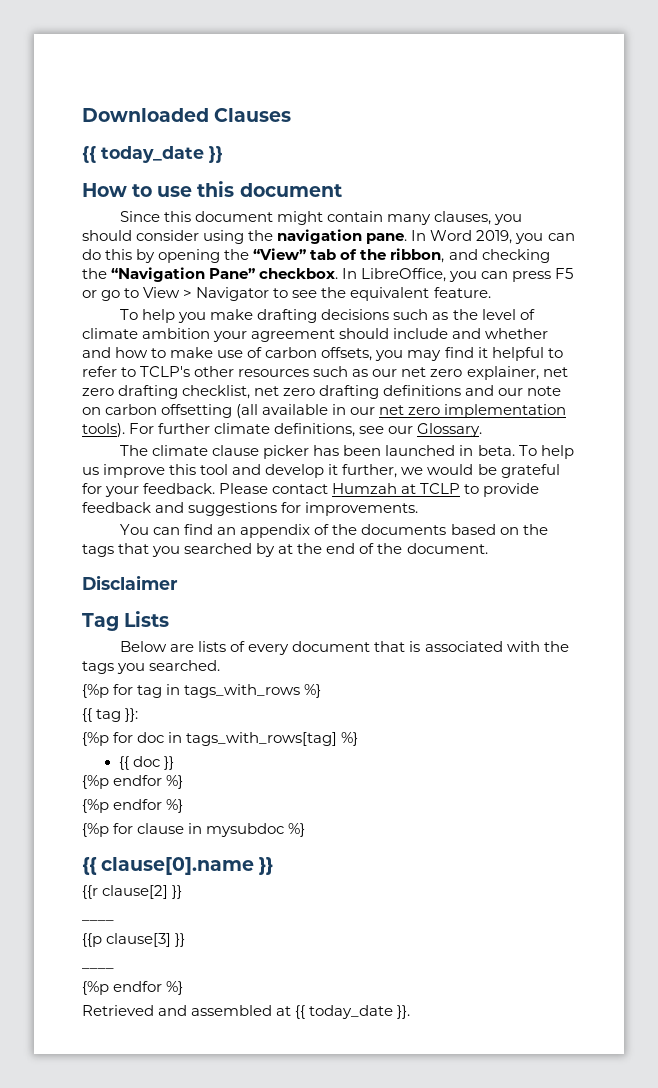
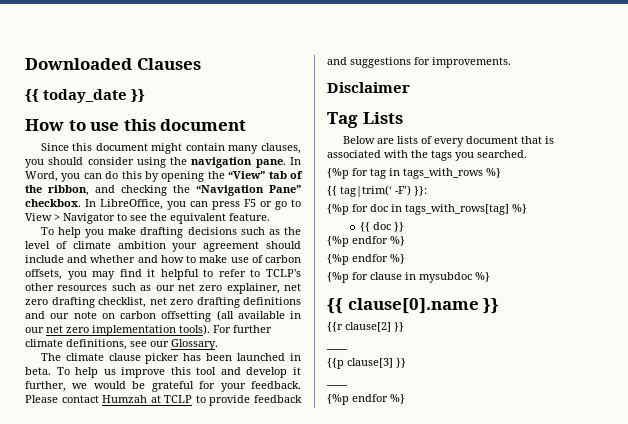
- In Word 2019, you can do this by opening the “View” tab of the ribbon, and checking the “Navigation Pane” checkbox.
+ In Word, you can do this by opening the “View” tab of the ribbon, and checking the “Navigation Pane” checkbox.
- You can find an appendix of the documents based on the tags that you searched by at the end of the document.
- {{ tag }}:
+ {{ tag|trim(‘ -F’) }}:
- Retrieved and assembled at {{ today_date }}.

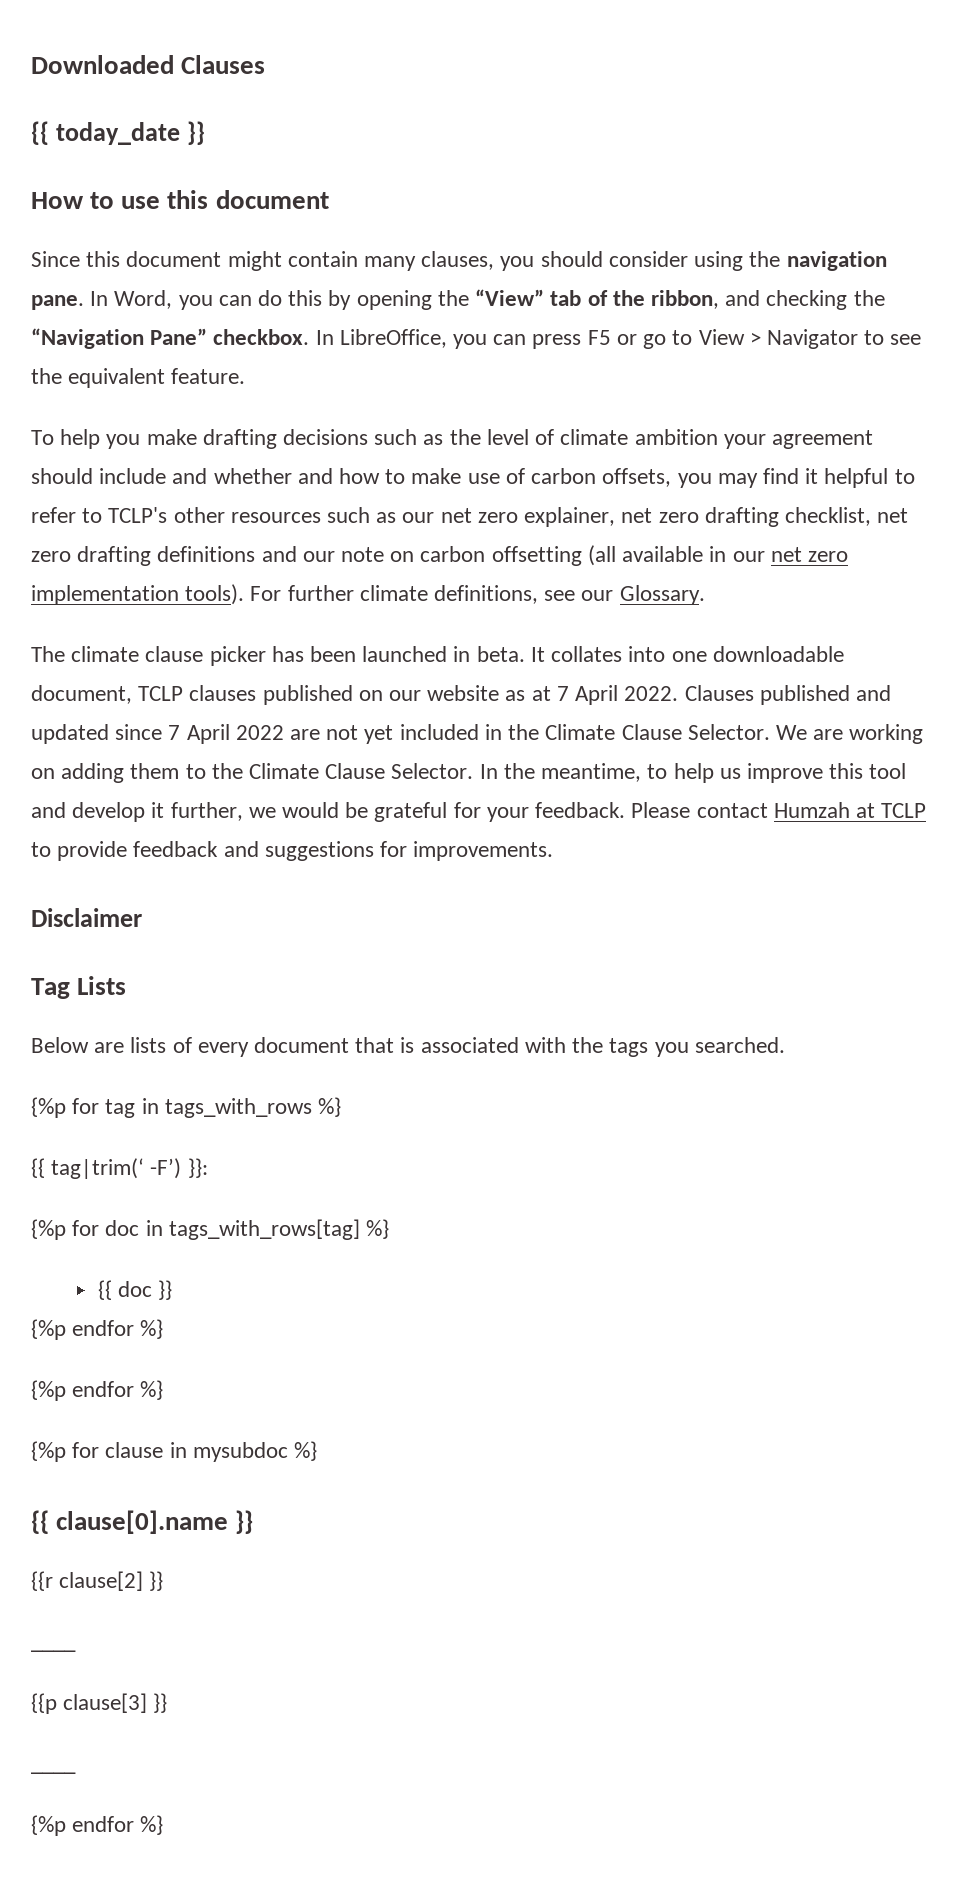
- To help us improve this tool and develop it further, we would be grateful for your feedback.
+ It collates into one downloadable document, TCLP clauses published on our website as at 7 April 2022. Clauses published and updated since 7 April 2022 are not yet included in the Climate Clause Selector. We are working on adding them to the Climate Clause Selector. In the meantime, to help us improve this tool and develop it further, we would be grateful for your feedback.

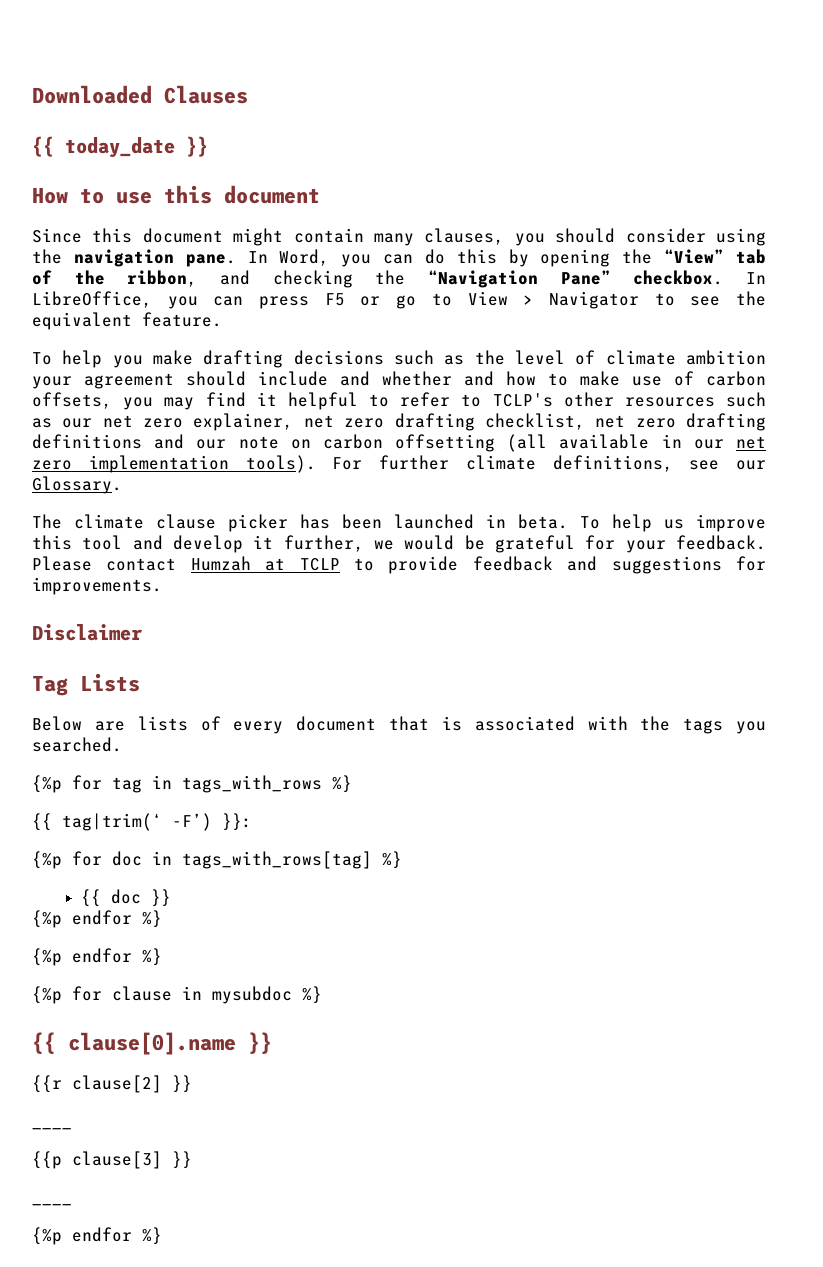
- It collates into one downloadable document, TCLP clauses published on our website as at 7 April 2022. Clauses published and updated since 7 April 2022 are not yet included in the Climate Clause Selector. We are working on adding them to the Climate Clause Selector. In the meantime, to help us improve this tool and develop it further, we would be grateful for your feedback.
+ To help us improve this tool and develop it further, we would be grateful for your feedback.

